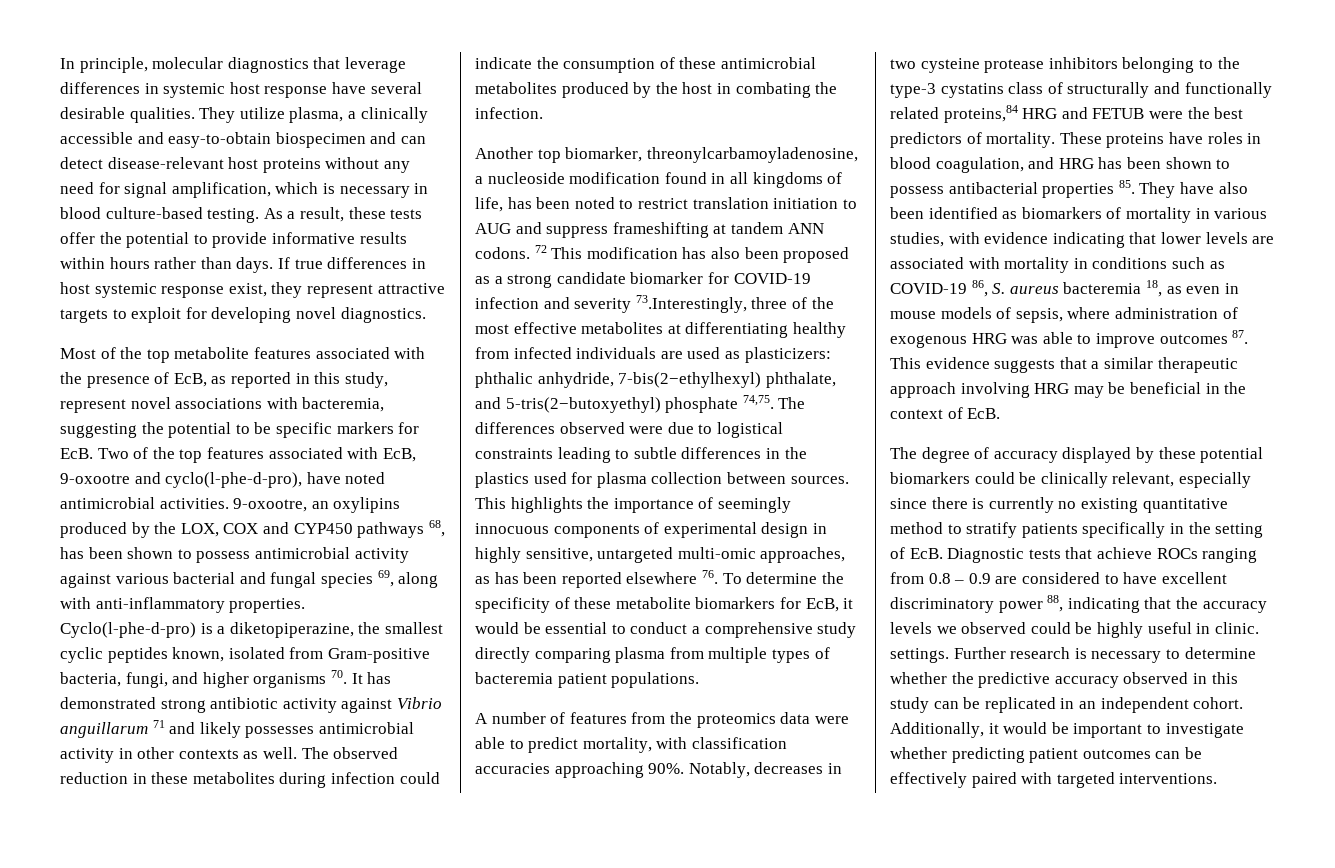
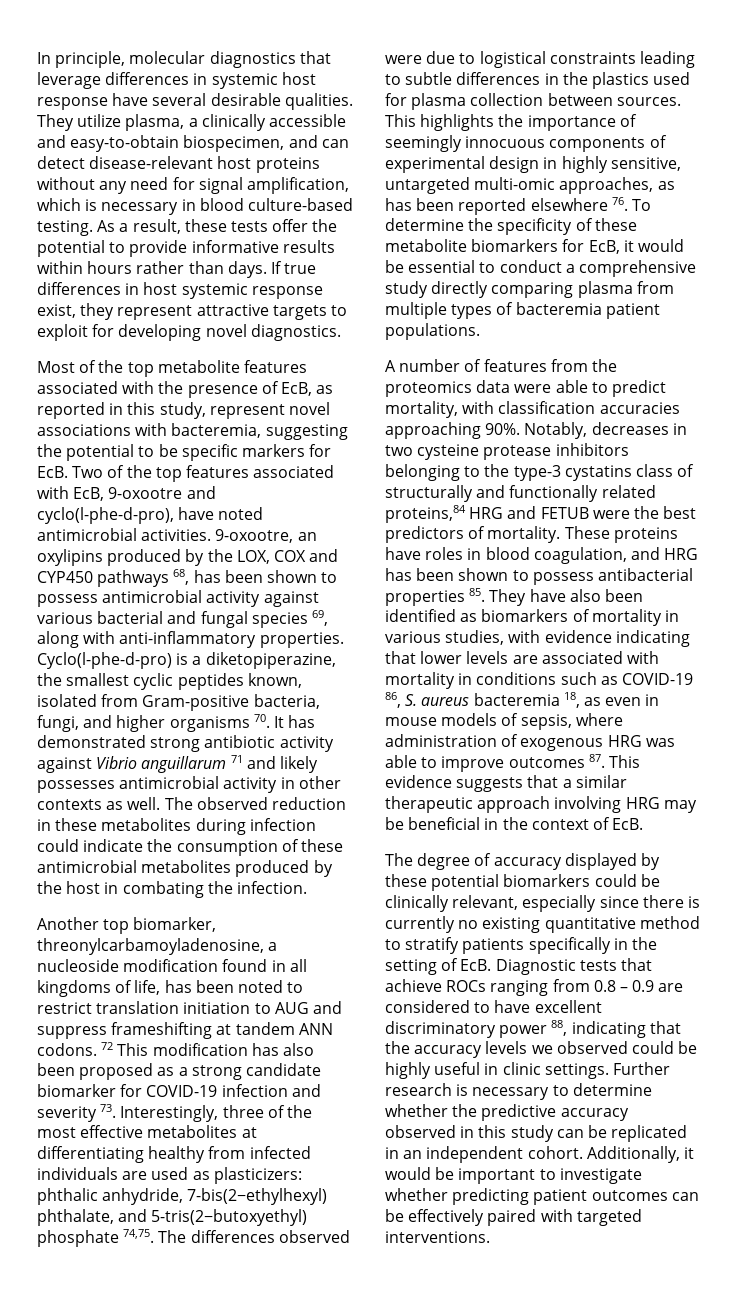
- They utilize plasma, a clinically accessible and easy-to-obtain biospecimen and can detect disease-relevant host proteins without any need for signal amplification, which is necessary in blood culture-based testing.
+ They utilize plasma, a clinically accessible and easy-to-obtain biospecimen, and can detect disease-relevant host proteins without any need for signal amplification, which is necessary in blood culture-based testing.
- 72 This modification has also been proposed as a strong candidate biomarker for COVID-19 infection and severity 73.Interestingly, three of the most effective metabolites at differentiating healthy from infected individuals are used as plasticizers: phthalic anhydride, 7-bis(2−ethylhexyl) phthalate, and 5-tris(2−butoxyethyl) phosphate 74,75.
+ 72 This modification has also been proposed as a strong candidate biomarker for COVID-19 infection and severity 73. Interestingly, three of the most effective metabolites at differentiating healthy from infected individuals are used as plasticizers: phthalic anhydride, 7-bis(2−ethylhexyl) phthalate, and 5-tris(2−butoxyethyl) phosphate 74,75.
- The degree of accuracy displayed by these potential biomarkers could be clinically relevant, especially since there is currently no existing quantitative method to stratify patients specifically in the setting of EcB. Diagnostic tests that achieve ROCs ranging from 0.8 – 0.9 are considered to have excellent discriminatory power 88, indicating that the accuracy levels we observed could be highly useful in clinic. settings.
+ The degree of accuracy displayed by these potential biomarkers could be clinically relevant, especially since there is currently no existing quantitative method to stratify patients specifically in the setting of EcB. Diagnostic tests that achieve ROCs ranging from 0.8 – 0.9 are considered to have excellent discriminatory power 88, indicating that the accuracy levels we observed could be highly useful in clinic settings.

